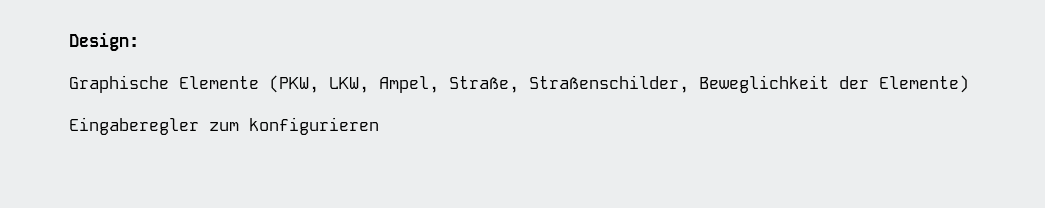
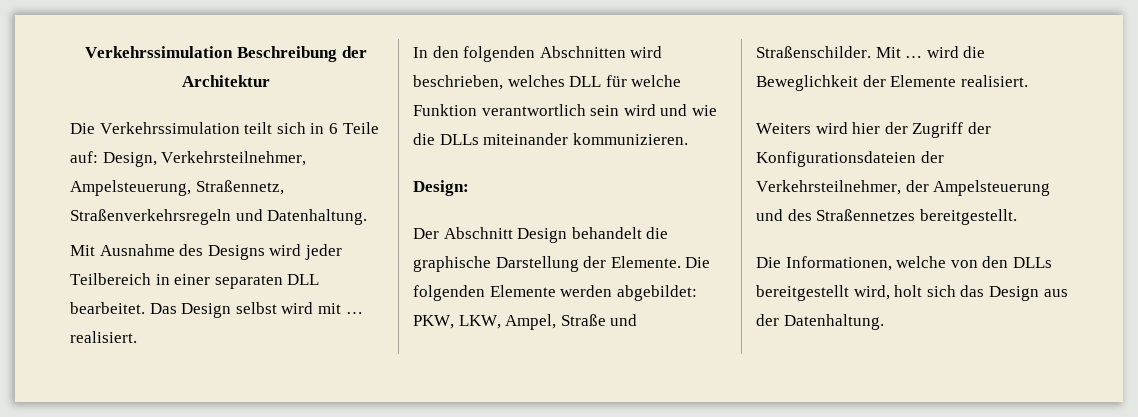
+ Verkehrssimulation Beschreibung der Architektur
+ Die Verkehrssimulation teilt sich in 6 Teile auf: Design, Verkehrsteilnehmer, Ampelsteuerung, Straßennetz, Straßenverkehrsregeln und Datenhaltung.
+ Mit Ausnahme des Designs wird jeder Teilbereich in einer separaten DLL bearbeitet. Das Design selbst wird mit … realisiert.
+ In den folgenden Abschnitten wird beschrieben, welches DLL für welche Funktion verantwortlich sein wird und wie die DLLs miteinander kommunizieren.
  Design:
- Graphische Elemente (PKW, LKW, Ampel, Straße, Straßenschilder, Beweglichkeit der Elemente)
- Eingaberegler zum konfigurieren
+ Der Abschnitt Design behandelt die graphische Darstellung der Elemente. Die folgenden Elemente werden abgebildet: PKW, LKW, Ampel, Straße und Straßenschilder. Mit … wird die Beweglichkeit der Elemente realisiert.
+ Weiters wird hier der Zugriff der Konfigurationsdateien der Verkehrsteilnehmer, der Ampelsteuerung und des Straßennetzes bereitgestellt.
+ Die Informationen, welche von den DLLs bereitgestellt wird, holt sich das Design aus der Datenhaltung.

